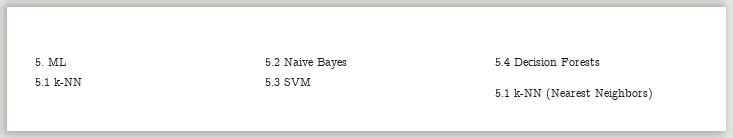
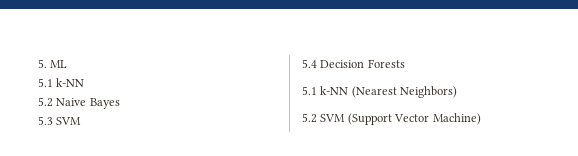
+ 5.2 SVM (Support Vector Machine)

